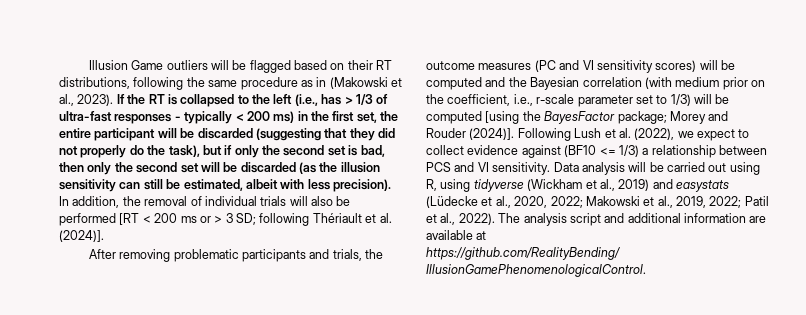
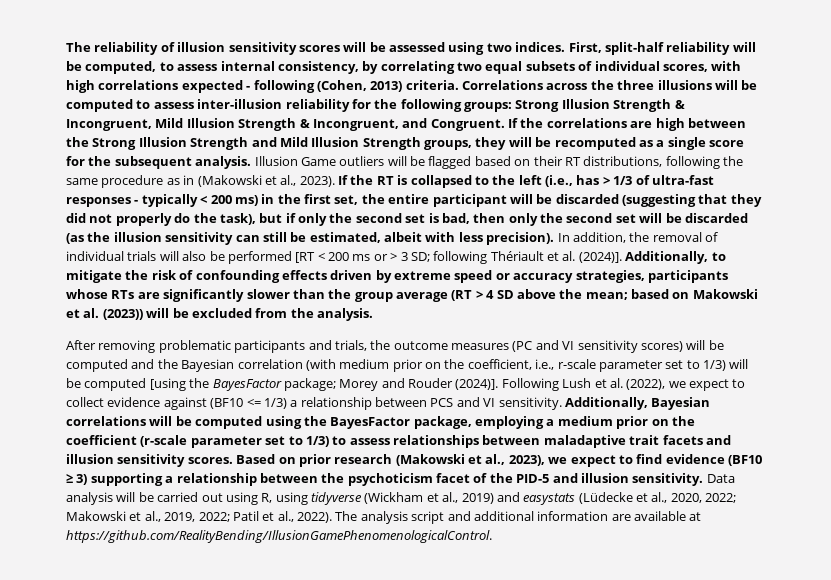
+ The reliability of illusion sensitivity scores will be assessed using two indices. First, split-half reliability will be computed, to assess internal consistency, by correlating two equal subsets of individual scores, with high correlations expected - following (Cohen, 2013) criteria. Correlations across the three illusions will be computed to assess inter-illusion reliability for the following groups: Strong Illusion Strength & Incongruent, Mild Illusion Strength & Incongruent, and Congruent. If the correlations are high between the Strong Illusion Strength and Mild Illusion Strength groups, they will be recomputed as a single score for the subsequent analysis.
+ Additionally, to mitigate the risk of confounding effects driven by extreme speed or accuracy strategies, participants whose RTs are significantly slower than the group average (RT > 4 SD above the mean; based on Makowski et al. (2023)) will be excluded from the analysis.
+ Additionally, Bayesian correlations will be computed using the BayesFactor package, employing a medium prior on the coefficient (r-scale parameter set to 1/3) to assess relationships between maladaptive trait facets and illusion sensitivity scores. Based on prior research (Makowski et al., 2023), we expect to find evidence (BF10 ≥ 3) supporting a relationship between the psychoticism facet of the PID-5 and illusion sensitivity.

